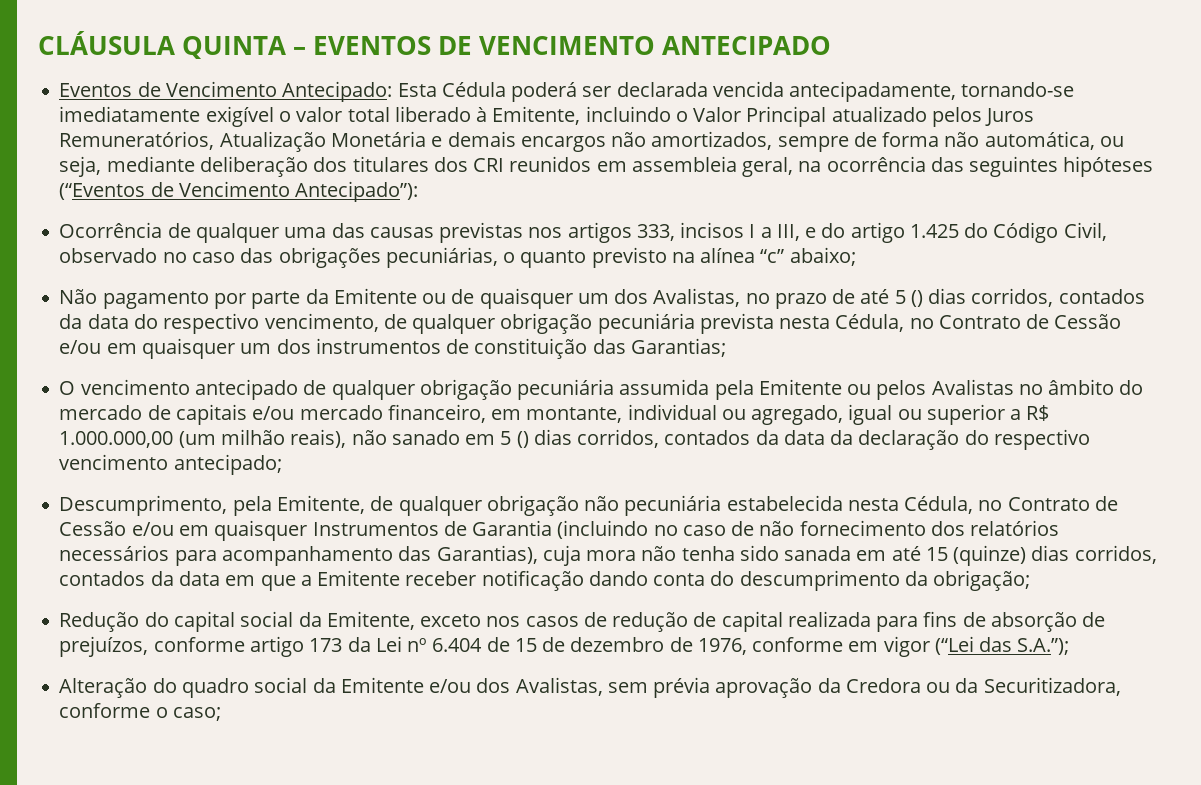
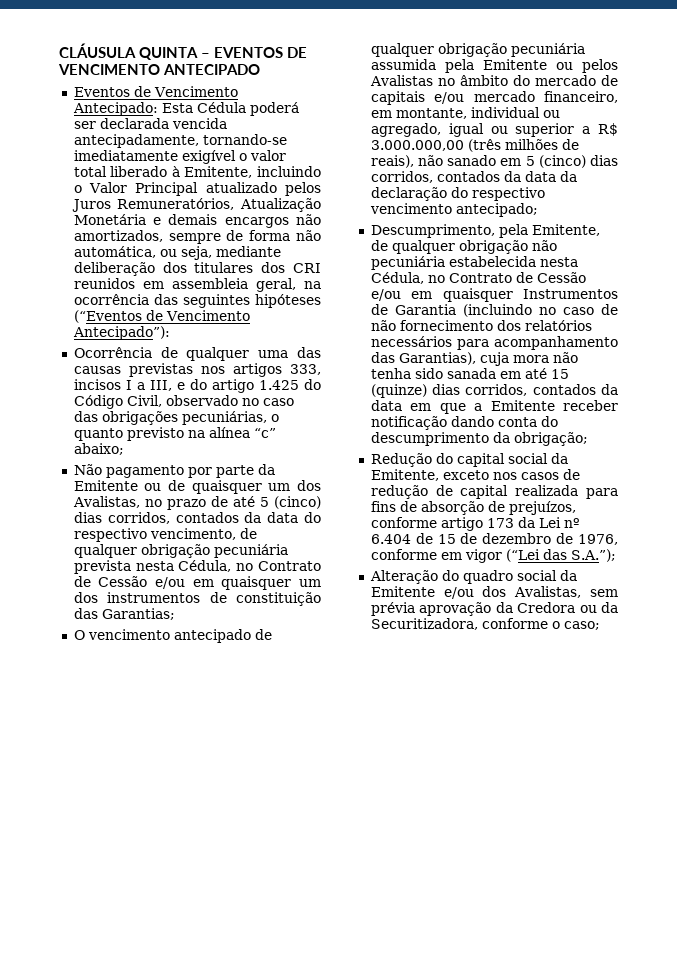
- Não pagamento por parte da Emitente ou de quaisquer um dos Avalistas, no prazo de até 5 () dias corridos, contados da data do respectivo vencimento, de qualquer obrigação pecuniária prevista nesta Cédula, no Contrato de Cessão e/ou em quaisquer um dos instrumentos de constituição das Garantias;
+ Não pagamento por parte da Emitente ou de quaisquer um dos Avalistas, no prazo de até 5 (cinco) dias corridos, contados da data do respectivo vencimento, de qualquer obrigação pecuniária prevista nesta Cédula, no Contrato de Cessão e/ou em quaisquer um dos instrumentos de constituição das Garantias;
- O vencimento antecipado de qualquer obrigação pecuniária assumida pela Emitente ou pelos Avalistas no âmbito do mercado de capitais e/ou mercado financeiro, em montante, individual ou agregado, igual ou superior a R$ 1.000.000,00 (um milhão reais), não sanado em 5 () dias corridos, contados da data da declaração do respectivo vencimento antecipado;
+ O vencimento antecipado de qualquer obrigação pecuniária assumida pela Emitente ou pelos Avalistas no âmbito do mercado de capitais e/ou mercado financeiro, em montante, individual ou agregado, igual ou superior a R$ 3.000.000,00 (três milhões de reais), não sanado em 5 (cinco) dias corridos, contados da data da declaração do respectivo vencimento antecipado;

